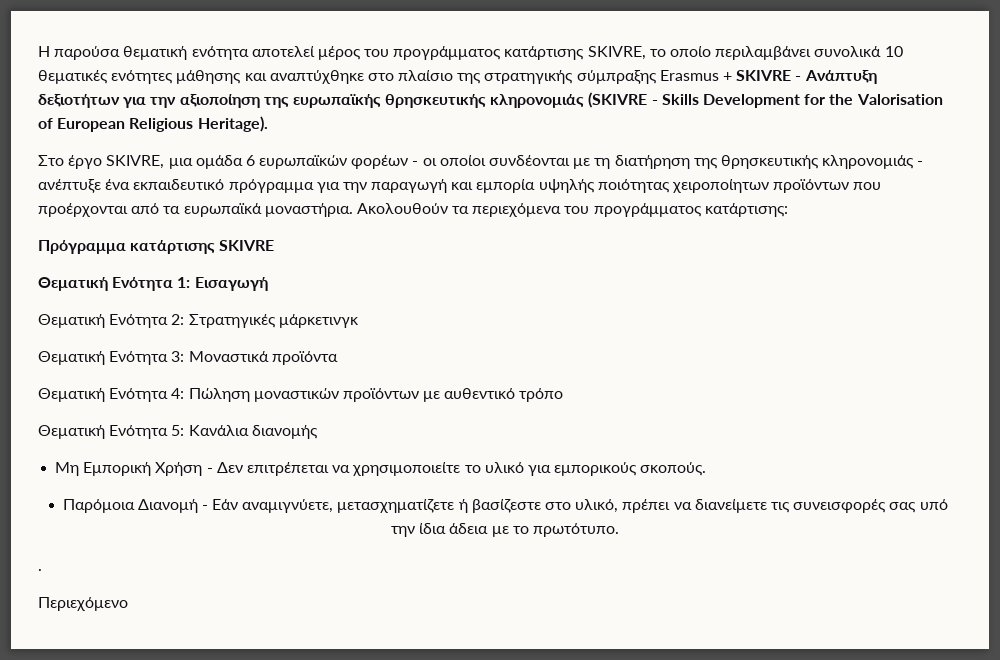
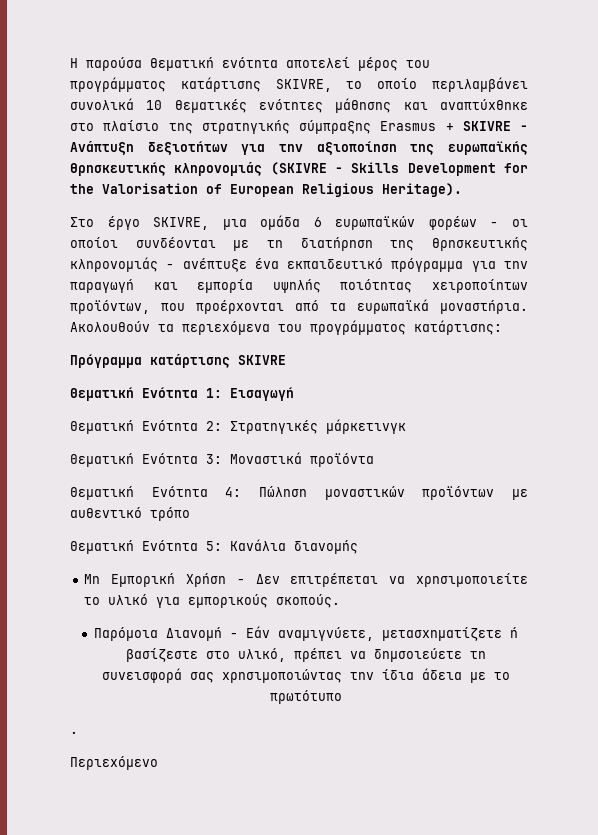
- Στο έργο SKIVRE, μια ομάδα 6 ευρωπαϊκών φορέων - οι οποίοι συνδέονται με τη διατήρηση της θρησκευτικής κληρονομιάς - ανέπτυξε ένα εκπαιδευτικό πρόγραμμα για την παραγωγή και εμπορία υψηλής ποιότητας χειροποίητων προϊόντων που προέρχονται από τα ευρωπαϊκά μοναστήρια.
+ Στο έργο SKIVRE, μια ομάδα 6 ευρωπαϊκών φορέων - οι οποίοι συνδέονται με τη διατήρηση της θρησκευτικής κληρονομιάς - ανέπτυξε ένα εκπαιδευτικό πρόγραμμα για την παραγωγή και εμπορία υψηλής ποιότητας χειροποίητων προϊόντων, που προέρχονται από τα ευρωπαϊκά μοναστήρια.
- Παρόμοια Διανομή - Εάν αναμιγνύετε, μετασχηματίζετε ή βασίζεστε στο υλικό, πρέπει να διανείμετε τις συνεισφορές σας υπό την ίδια άδεια με το πρωτότυπο.
+ Παρόμοια Διανομή - Εάν αναμιγνύετε, μετασχηματίζετε ή βασίζεστε στο υλικό, πρέπει να δημσοιεύετε τη συνεισφορά σας χρησιμοποιώντας την ίδια άδεια με το πρωτότυπο

